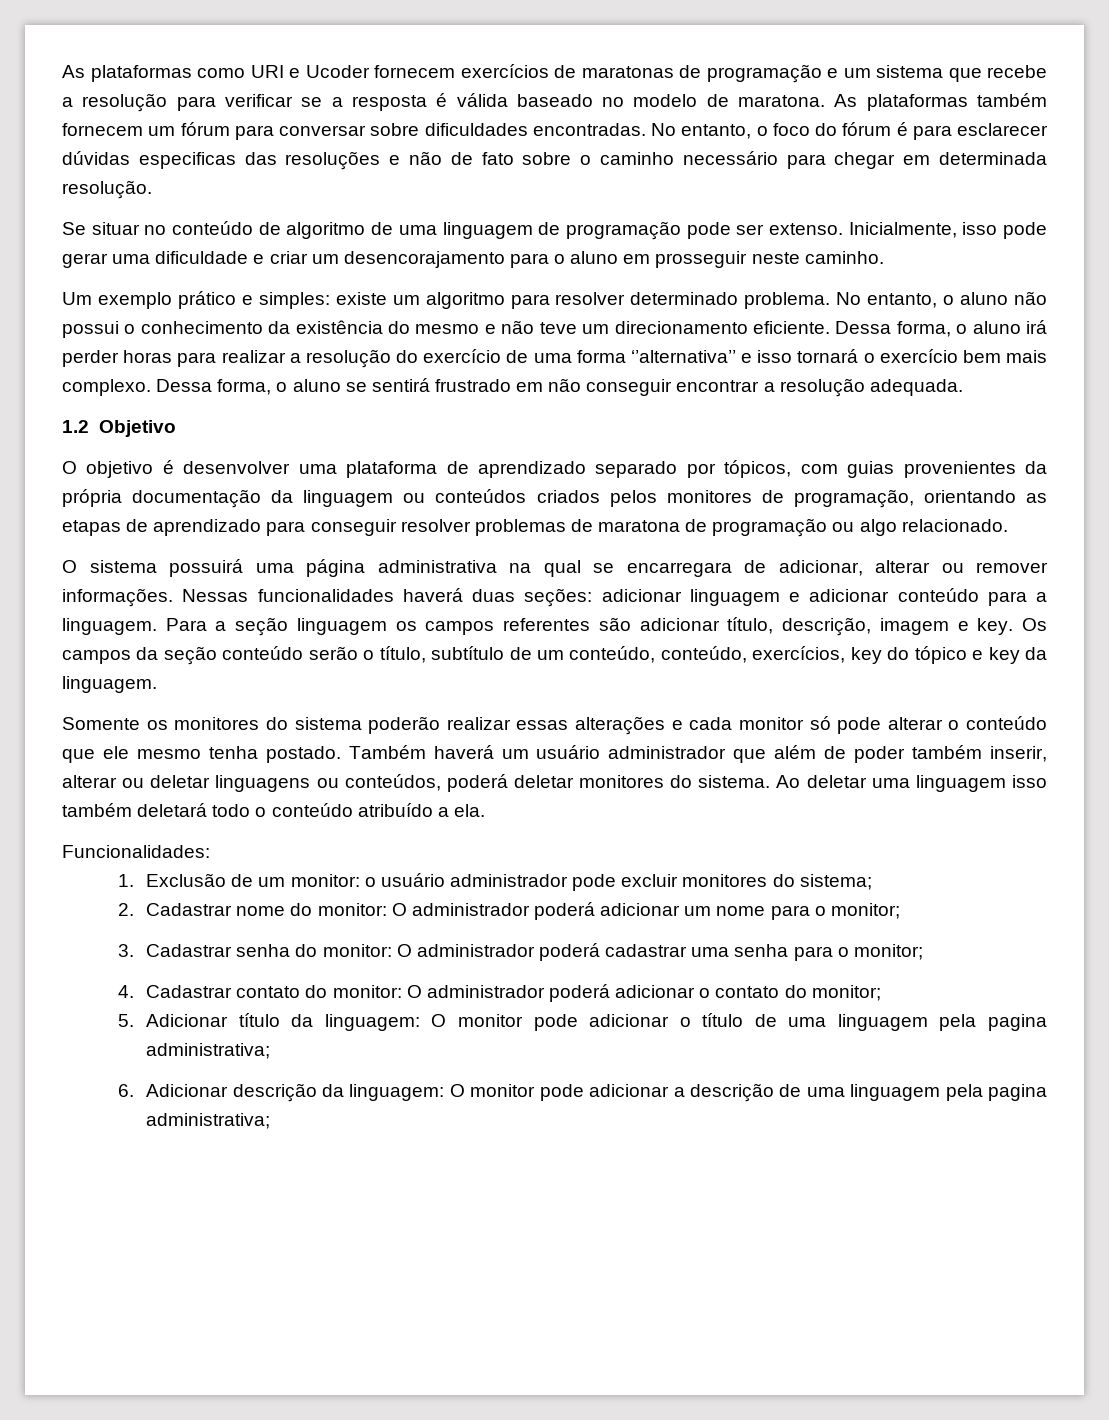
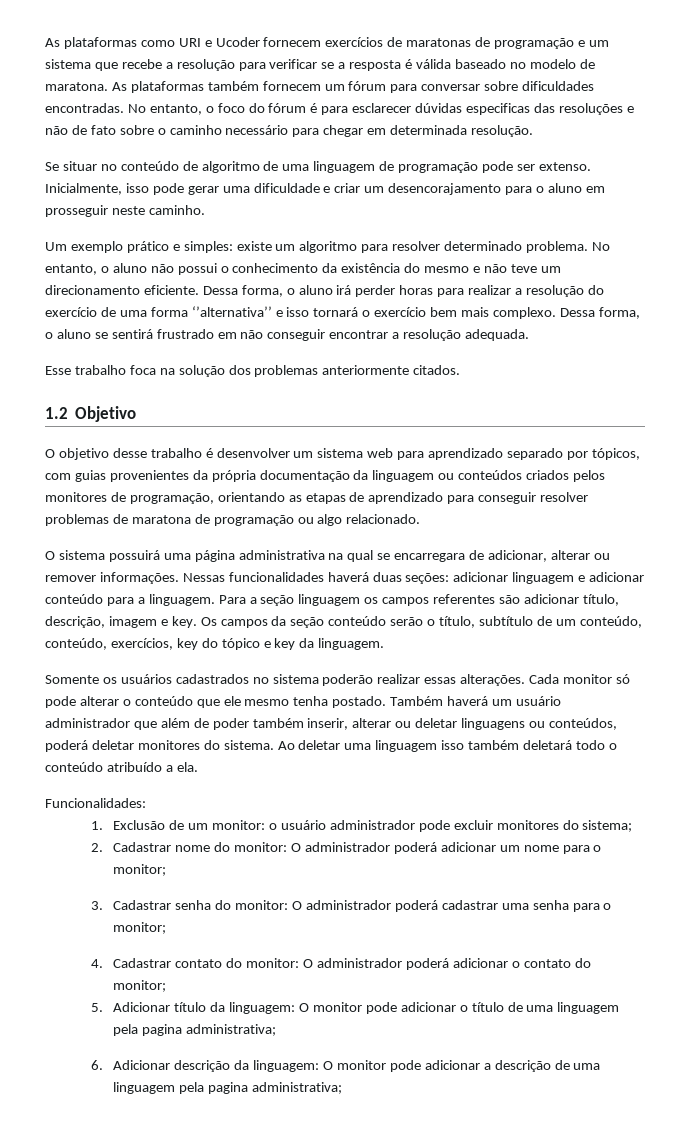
+ Esse trabalho foca na solução dos problemas anteriormente citados.
  1.2 Objetivo
- O objetivo é desenvolver uma plataforma de aprendizado separado por tópicos, com guias provenientes da própria documentação da linguagem ou conteúdos criados pelos monitores de programação, orientando as etapas de aprendizado para conseguir resolver problemas de maratona de programação ou algo relacionado.
+ O objetivo desse trabalho é desenvolver um sistema web para aprendizado separado por tópicos, com guias provenientes da própria documentação da linguagem ou conteúdos criados pelos monitores de programação, orientando as etapas de aprendizado para conseguir resolver problemas de maratona de programação ou algo relacionado.
- Somente os monitores do sistema poderão realizar essas alterações e cada monitor só pode alterar o conteúdo que ele mesmo tenha postado.
+ Somente os usuários cadastrados no sistema poderão realizar essas alterações. Cada monitor só pode alterar o conteúdo que ele mesmo tenha postado.

